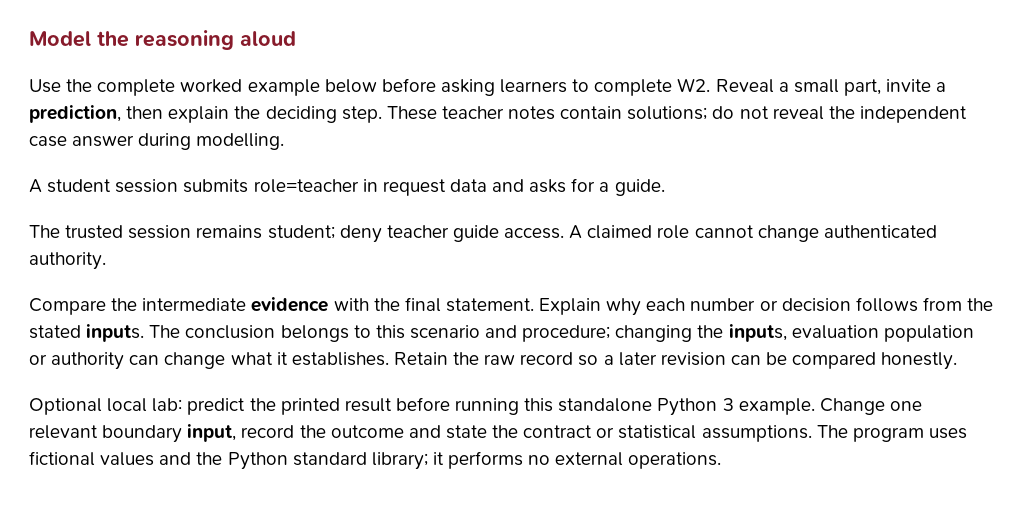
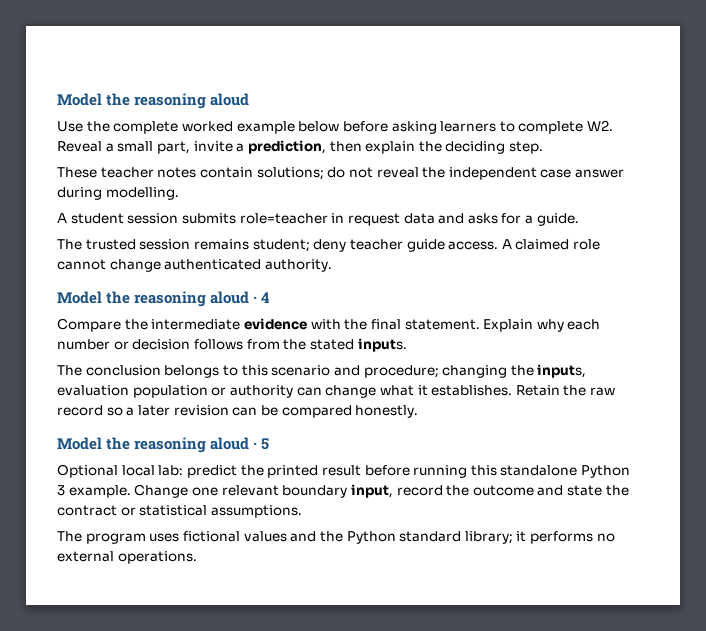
- Use the complete worked example below before asking learners to complete W2. Reveal a small part, invite a prediction, then explain the deciding step. These teacher notes contain solutions; do not reveal the independent case answer during modelling.
+ Use the complete worked example below before asking learners to complete W2. Reveal a small part, invite a prediction, then explain the deciding step.
+ These teacher notes contain solutions; do not reveal the independent case answer during modelling.
+ Model the reasoning aloud · 4
- Explain why each number or decision follows from the stated inputs. The conclusion belongs to this scenario and procedure; changing the inputs, evaluation population or authority can change what it establishes.
+ Explain why each number or decision follows from the stated inputs.
+ The conclusion belongs to this scenario and procedure; changing the inputs, evaluation population or authority can change what it establishes.
+ Model the reasoning aloud · 5
- Change one relevant boundary input, record the outcome and state the contract or statistical assumptions. The program uses fictional values and the Python standard library; it performs no external operations.
+ Change one relevant boundary input, record the outcome and state the contract or statistical assumptions.
+ The program uses fictional values and the Python standard library; it performs no external operations.

